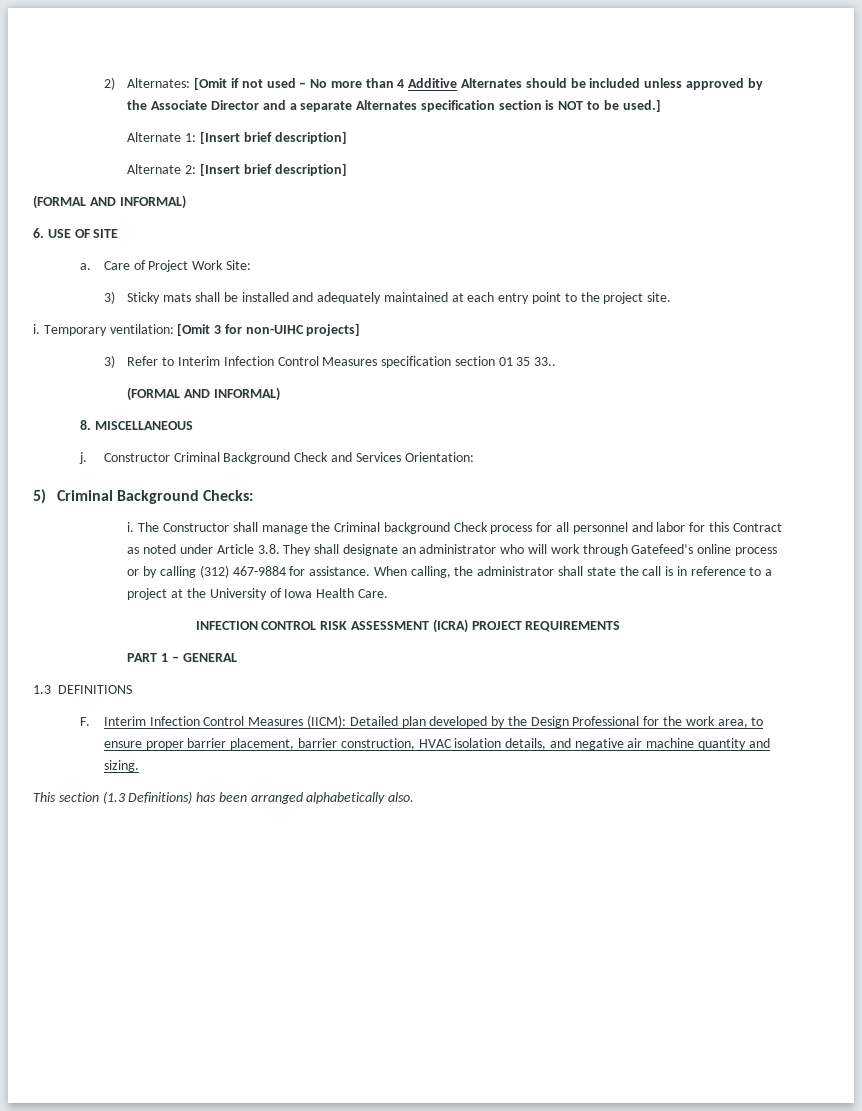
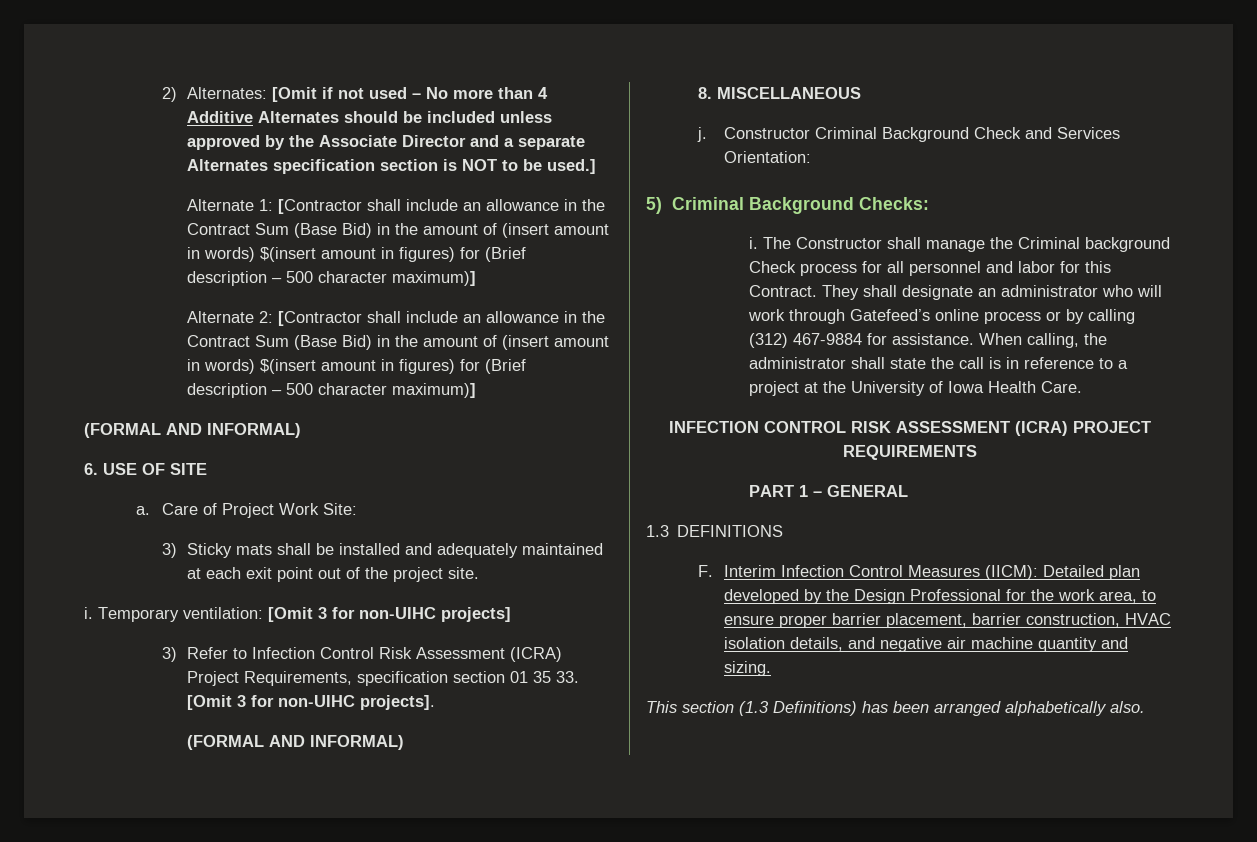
- Alternate 1: [Insert brief description]
- Alternate 2: [Insert brief description]
+ Alternate 1: [Contractor shall include an allowance in the Contract Sum (Base Bid) in the amount of (insert amount in words) $(insert amount in figures) for (Brief description – 500 character maximum)]
+ Alternate 2: [Contractor shall include an allowance in the Contract Sum (Base Bid) in the amount of (insert amount in words) $(insert amount in figures) for (Brief description – 500 character maximum)]
- 3) Sticky mats shall be installed and adequately maintained at each entry point to the project site.
+ 3) Sticky mats shall be installed and adequately maintained at each exit point out of the project site.
- 3) Refer to Interim Infection Control Measures specification section 01 35 33..
+ 3) Refer to Infection Control Risk Assessment (ICRA) Project Requirements, specification section 01 35 33. [Omit 3 for non-UIHC projects].
- The Constructor shall manage the Criminal background Check process for all personnel and labor for this Contract as noted under Article 3.8. They shall designate an administrator who will work through Gatefeed’s online process or by calling (312) 467-9884 for assistance.
+ The Constructor shall manage the Criminal background Check process for all personnel and labor for this Contract. They shall designate an administrator who will work through Gatefeed’s online process or by calling (312) 467-9884 for assistance.

